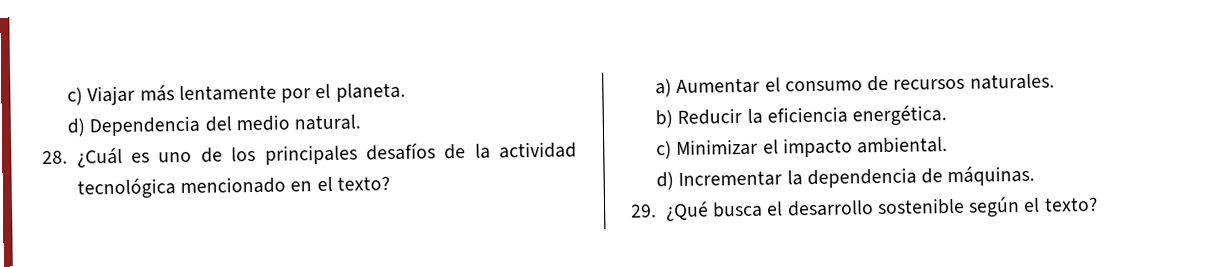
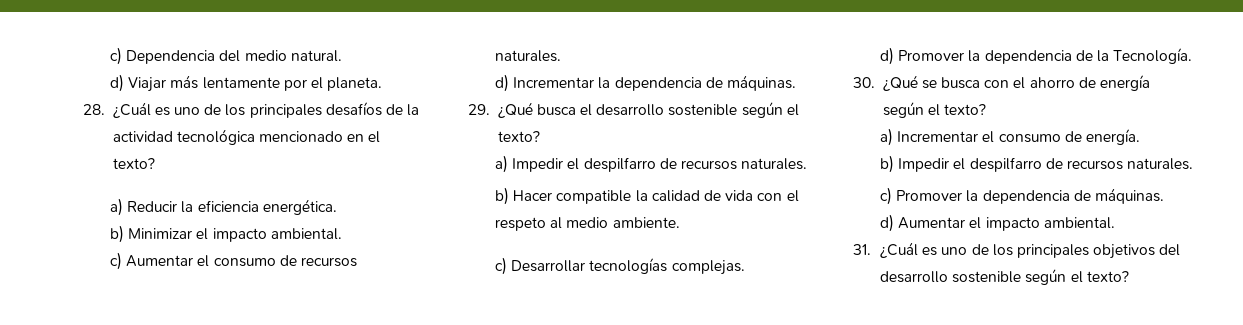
- c) Viajar más lentamente por el planeta.
+ c) Dependencia del medio natural.
+ d) Viajar más lentamente por el planeta.
- d) Dependencia del medio natural.
- a) Aumentar el consumo de recursos naturales.
+ a) Reducir la eficiencia energética.
+ b) Minimizar el impacto ambiental.
+ c) Aumentar el consumo de recursos naturales.
- b) Reducir la eficiencia energética.
- c) Minimizar el impacto ambiental.
+ a) Impedir el despilfarro de recursos naturales.
+ b) Hacer compatible la calidad de vida con el respeto al medio ambiente.
+ c) Desarrollar tecnologías complejas.
+ d) Promover la dependencia de la Tecnología.
+ 30. ¿Qué se busca con el ahorro de energía según el texto?
+ a) Incrementar el consumo de energía.
+ b) Impedir el despilfarro de recursos naturales.
+ c) Promover la dependencia de máquinas.
+ d) Aumentar el impacto ambiental.
+ 31. ¿Cuál es uno de los principales objetivos del desarrollo sostenible según el texto?

